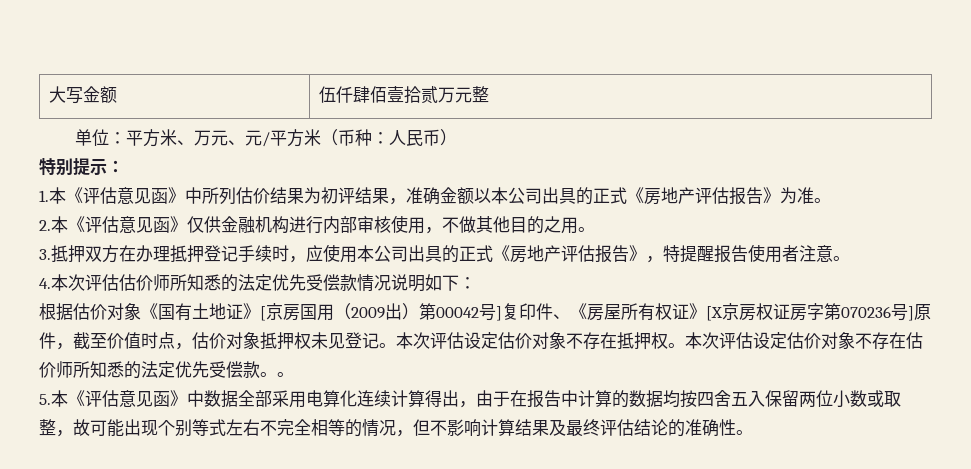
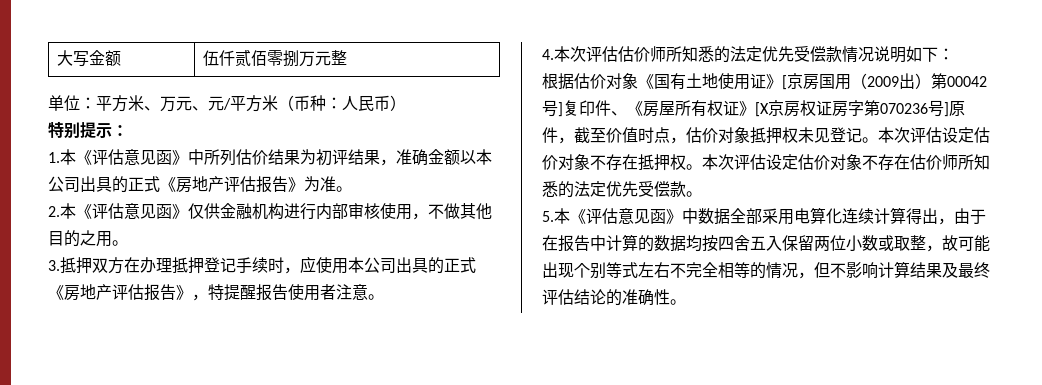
- 大写金额 | 伍仟肆佰壹拾贰万元整
+ 大写金额 | 伍仟贰佰零捌万元整
- 根据估价对象《国有土地证》[京房国用（2009出）第00042号]复印件、《房屋所有权证》[X京房权证房字第070236号]原件，截至价值时点，估价对象抵押权未见登记。
+ 根据估价对象《国有土地使用证》[京房国用（2009出）第00042号]复印件、《房屋所有权证》[X京房权证房字第070236号]原件，截至价值时点，估价对象抵押权未见登记。
- 本次评估设定估价对象不存在估价师所知悉的法定优先受偿款。。
+ 本次评估设定估价对象不存在估价师所知悉的法定优先受偿款。

